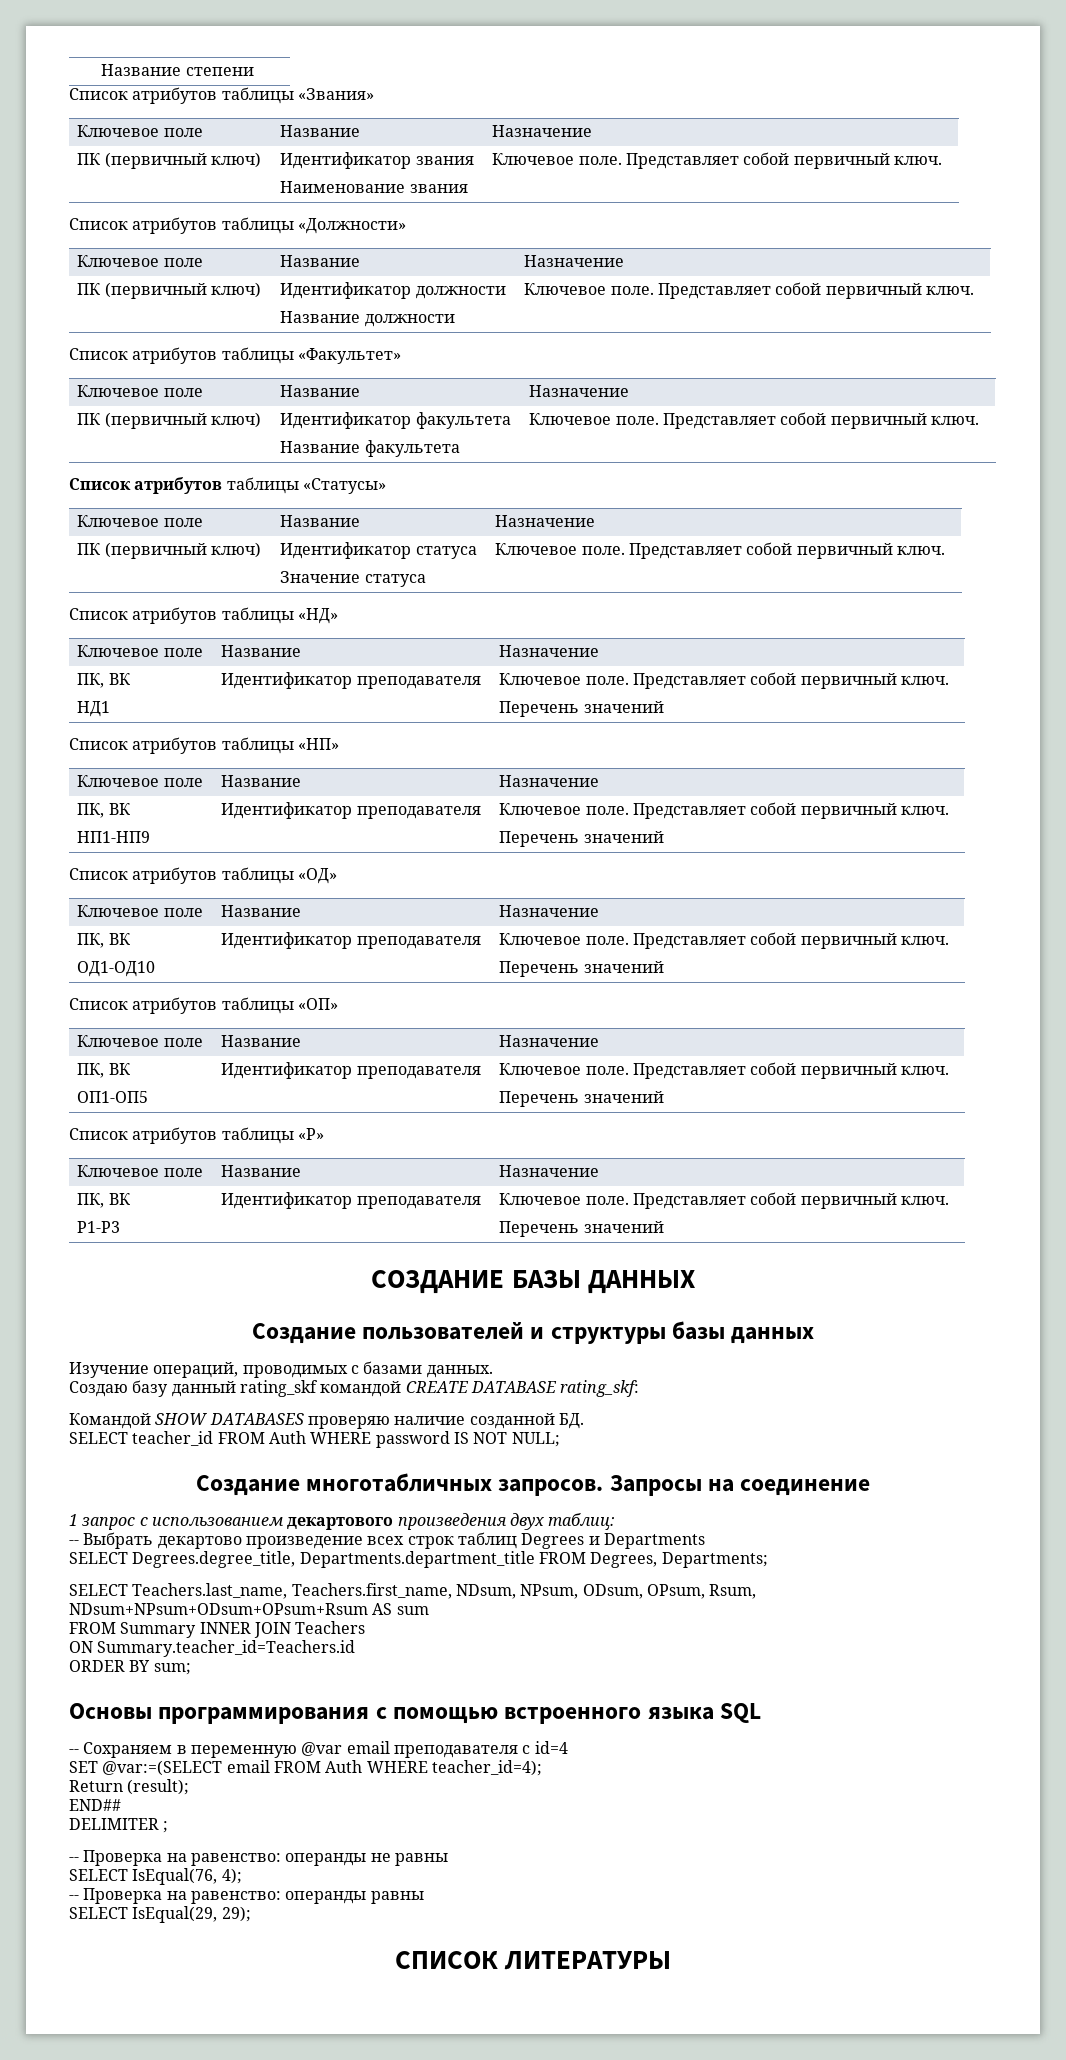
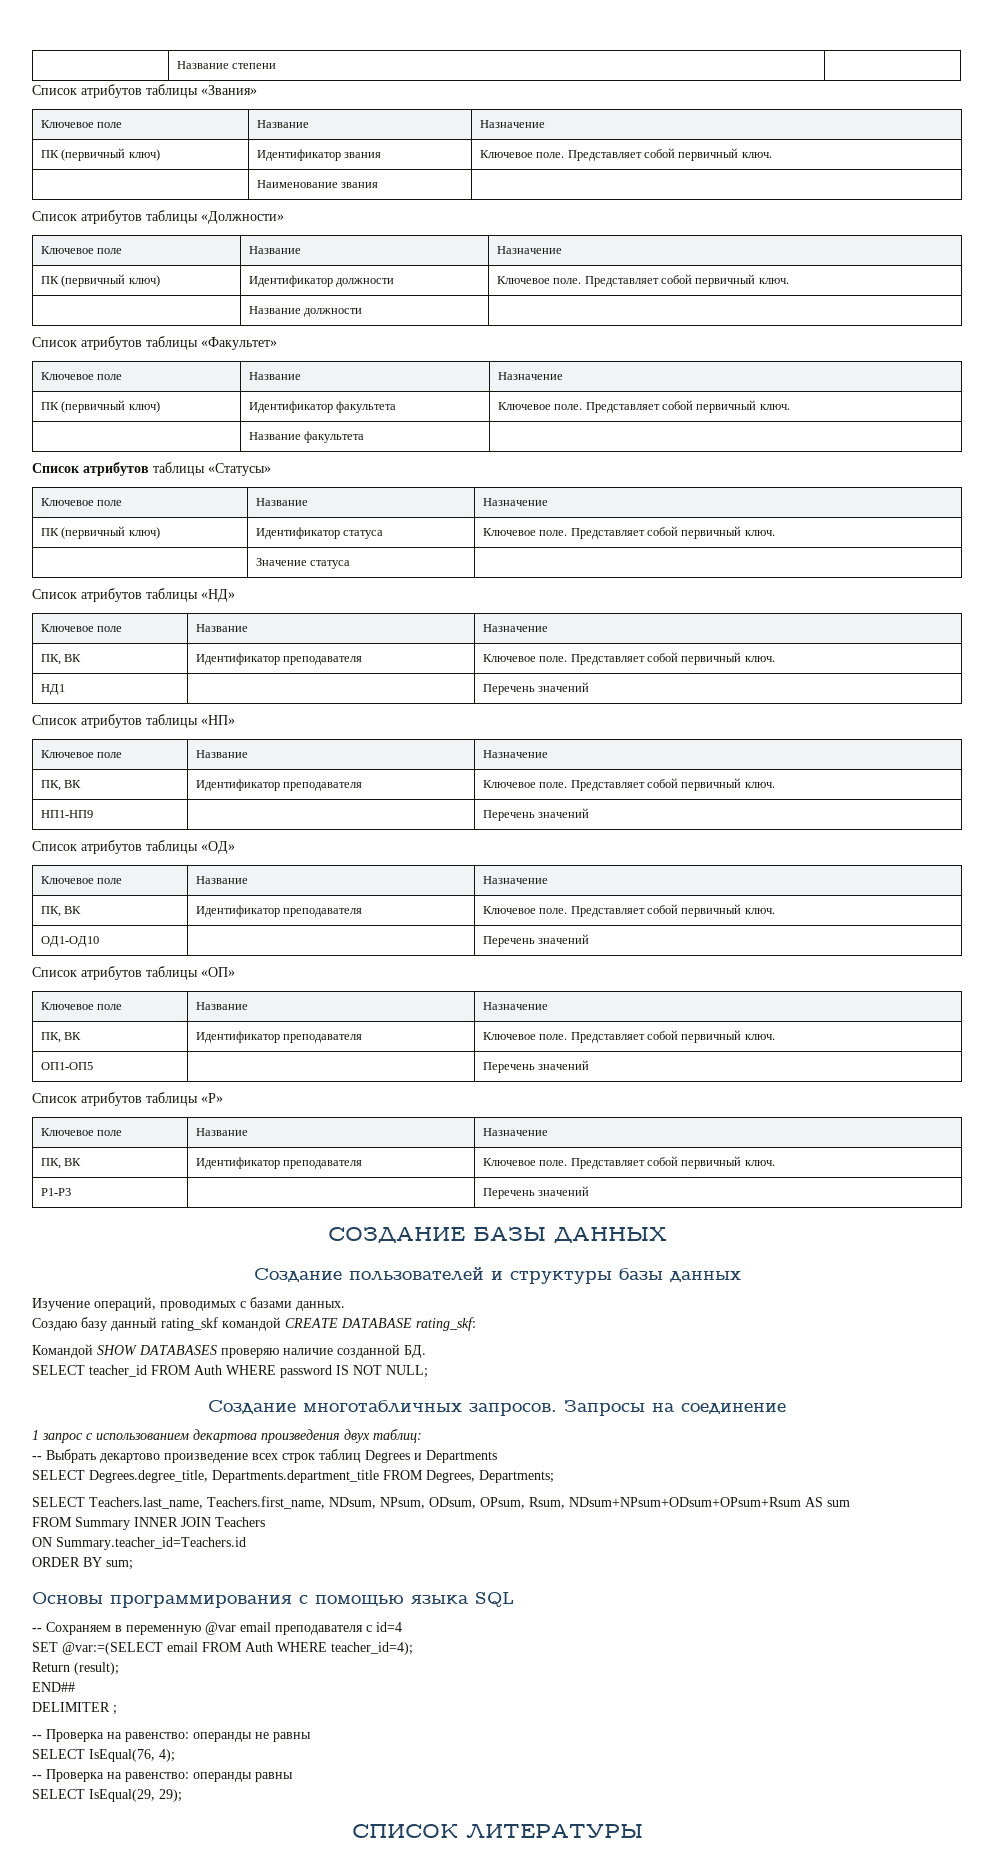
- 1 запрос с использованием декартового произведения двух таблиц:
+ 1 запрос с использованием декартова произведения двух таблиц:
- Основы программирования с помощью встроенного языка SQL
+ Основы программирования с помощью языка SQL

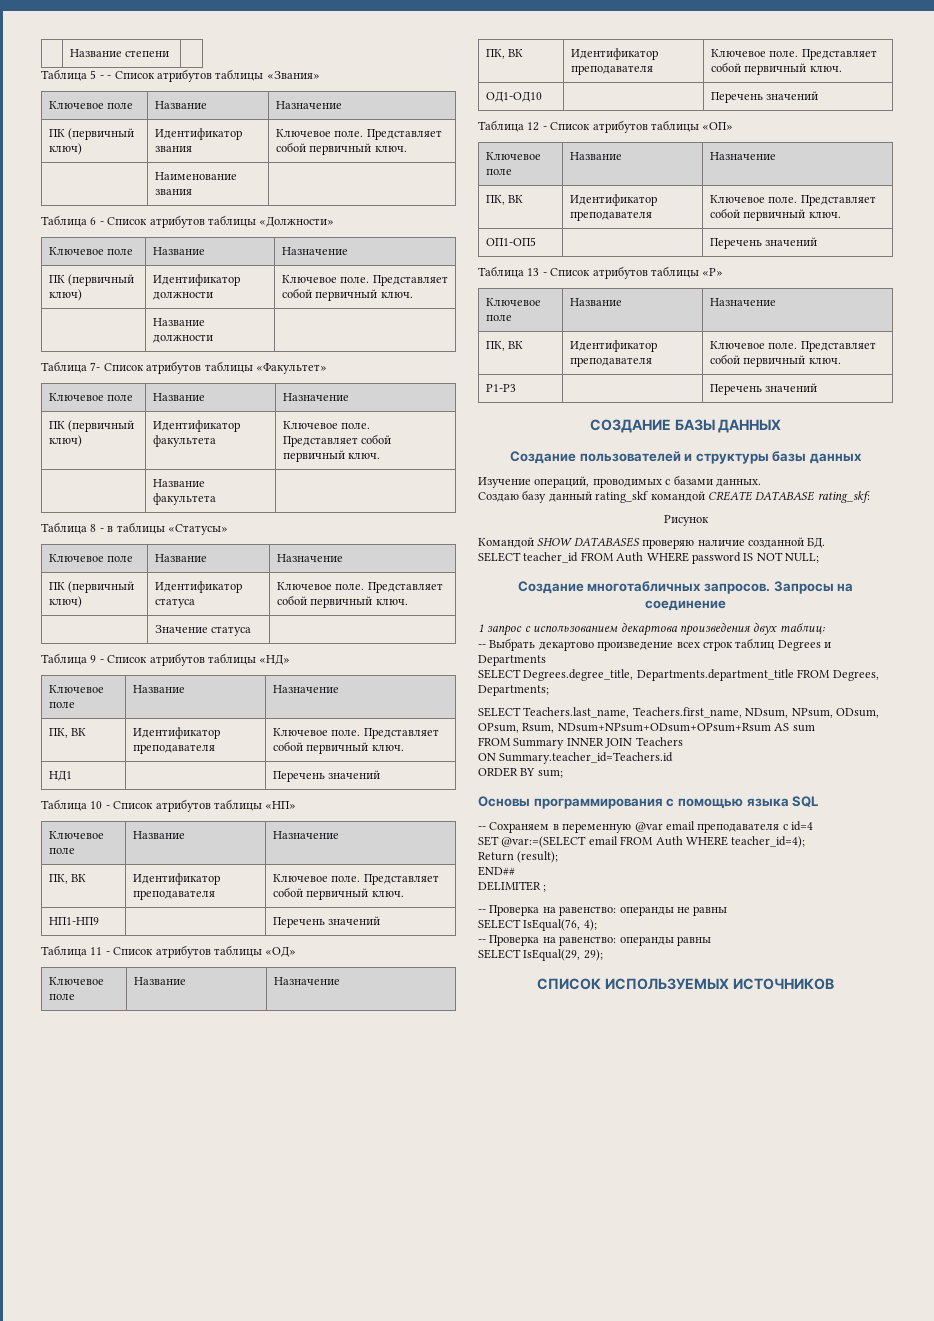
- Список атрибутов таблицы «Звания»
+ Таблица 5 - - Список атрибутов таблицы «Звания»
- Список атрибутов таблицы «Должности»
+ Таблица 6 - Список атрибутов таблицы «Должности»
- Список атрибутов таблицы «Факультет»
+ Таблица 7- Список атрибутов таблицы «Факультет»
- Список атрибутов таблицы «Статусы»
+ Таблица 8 - в таблицы «Статусы»
- Список атрибутов таблицы «НД»
+ Таблица 9 - Список атрибутов таблицы «НД»
- Список атрибутов таблицы «НП»
+ Таблица 10 - Список атрибутов таблицы «НП»
- Список атрибутов таблицы «ОД»
+ Таблица 11 - Список атрибутов таблицы «ОД»
- Список атрибутов таблицы «ОП»
+ Таблица 12 - Список атрибутов таблицы «ОП»
- Список атрибутов таблицы «Р»
+ Таблица 13 - Список атрибутов таблицы «Р»
+ Рисунок
- СПИСОК ЛИТЕРАТУРЫ
+ СПИСОК ИСПОЛЬЗУЕМЫХ ИСТОЧНИКОВ

